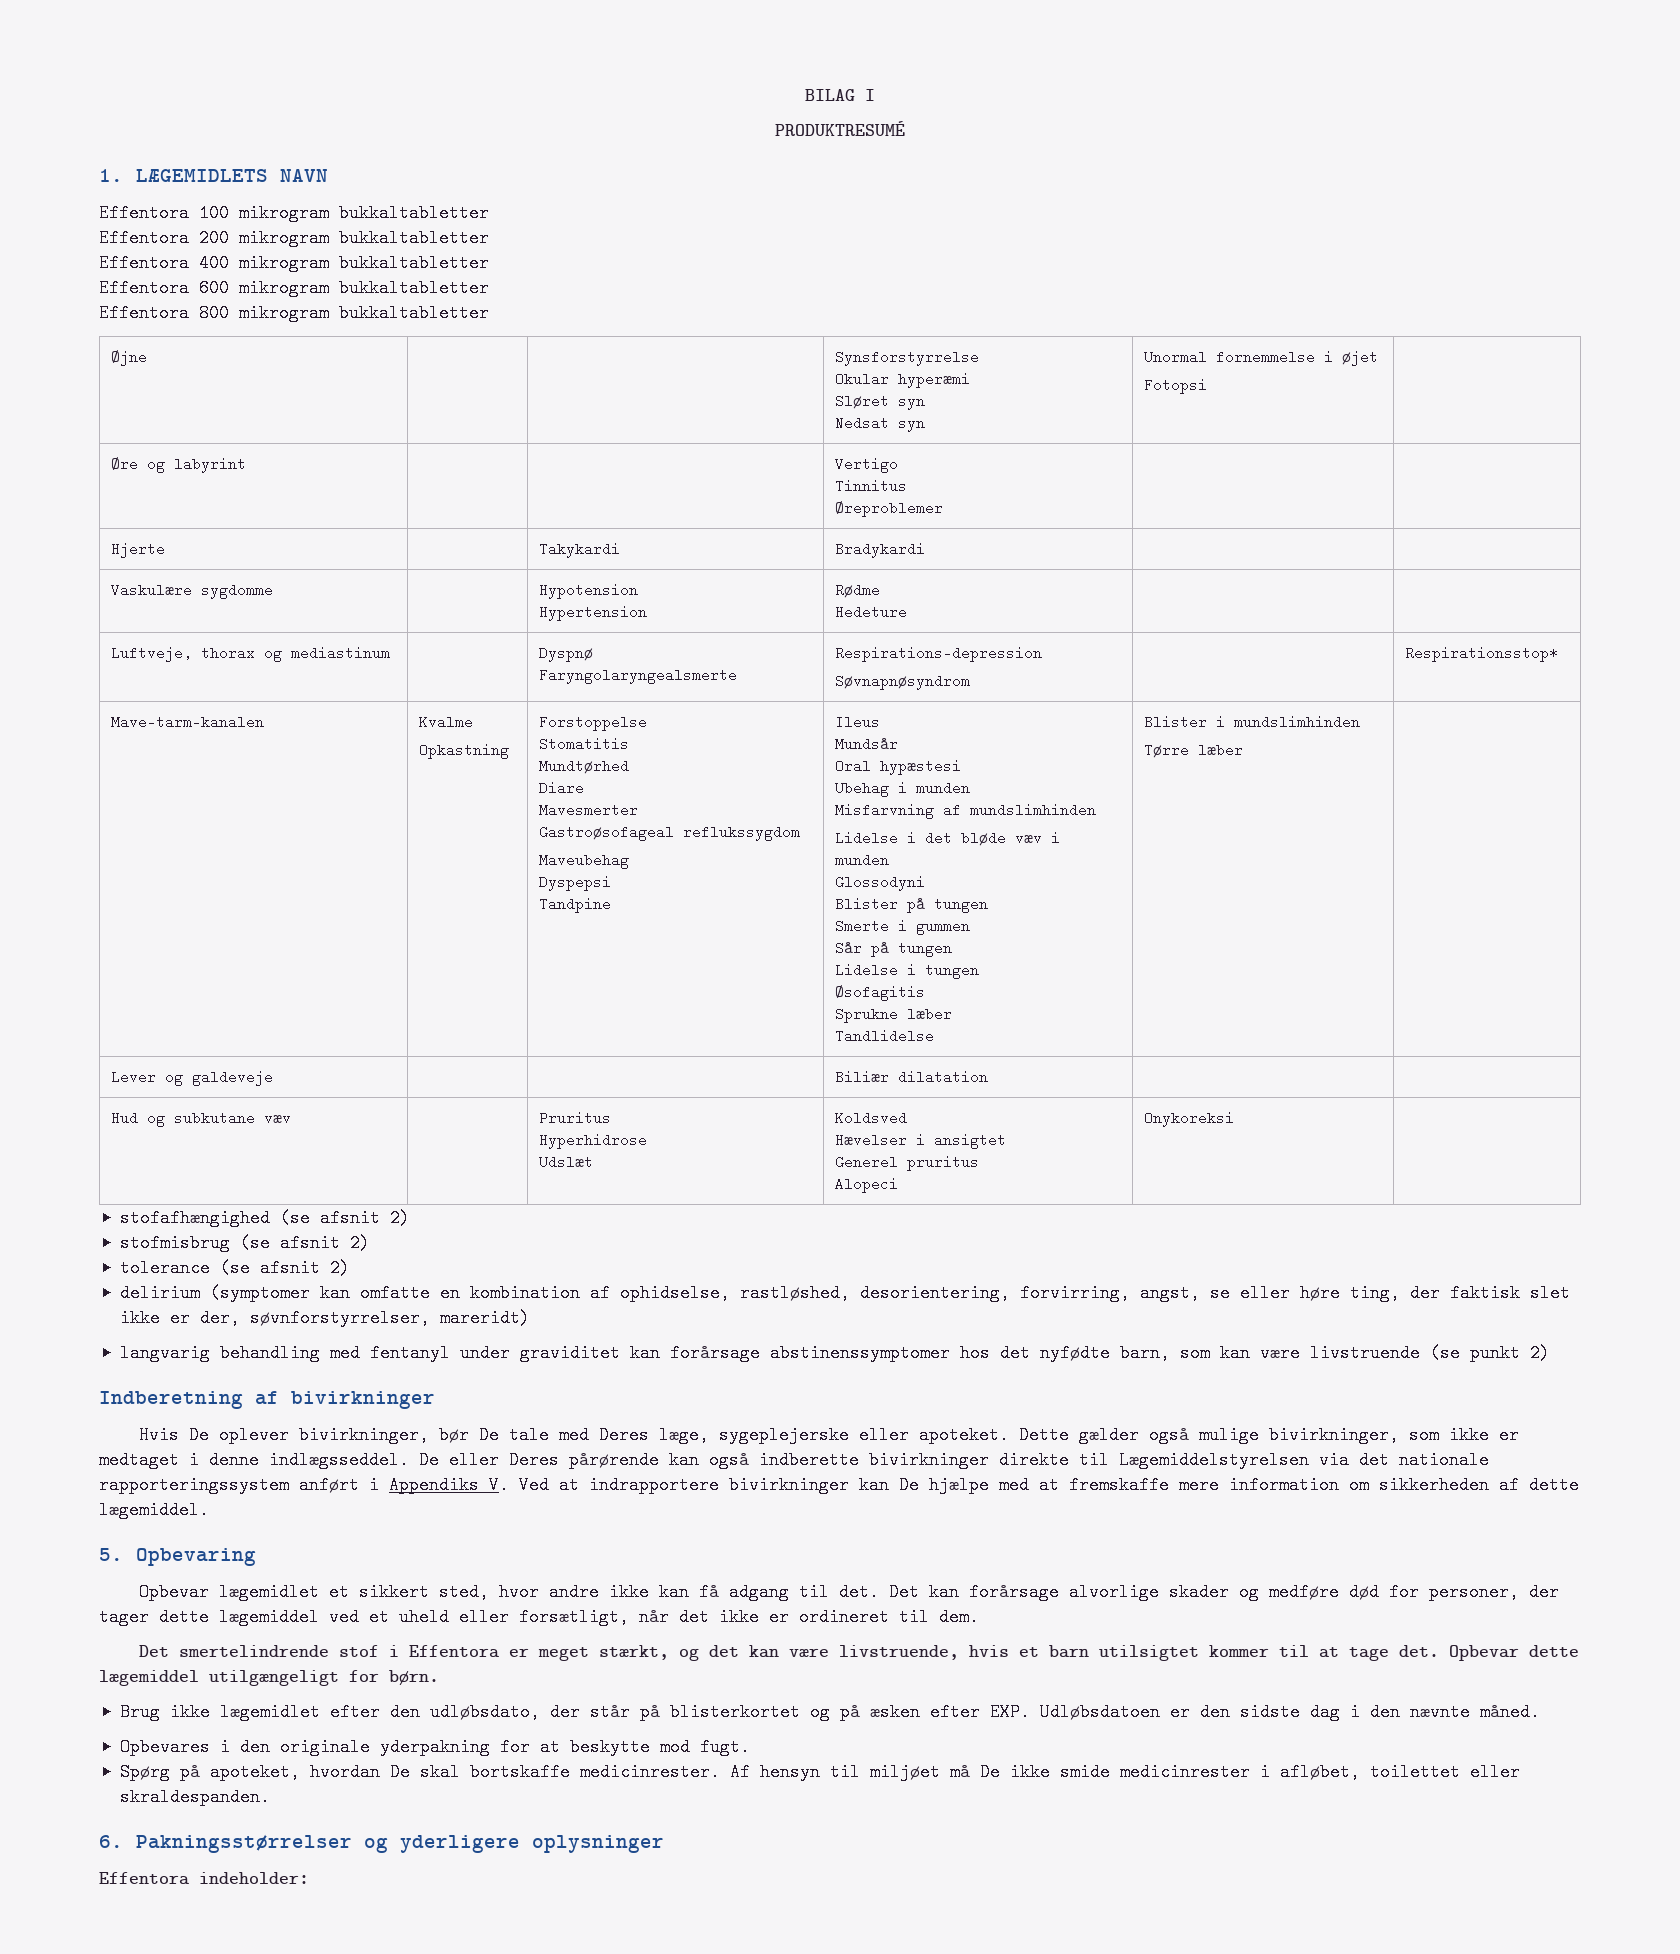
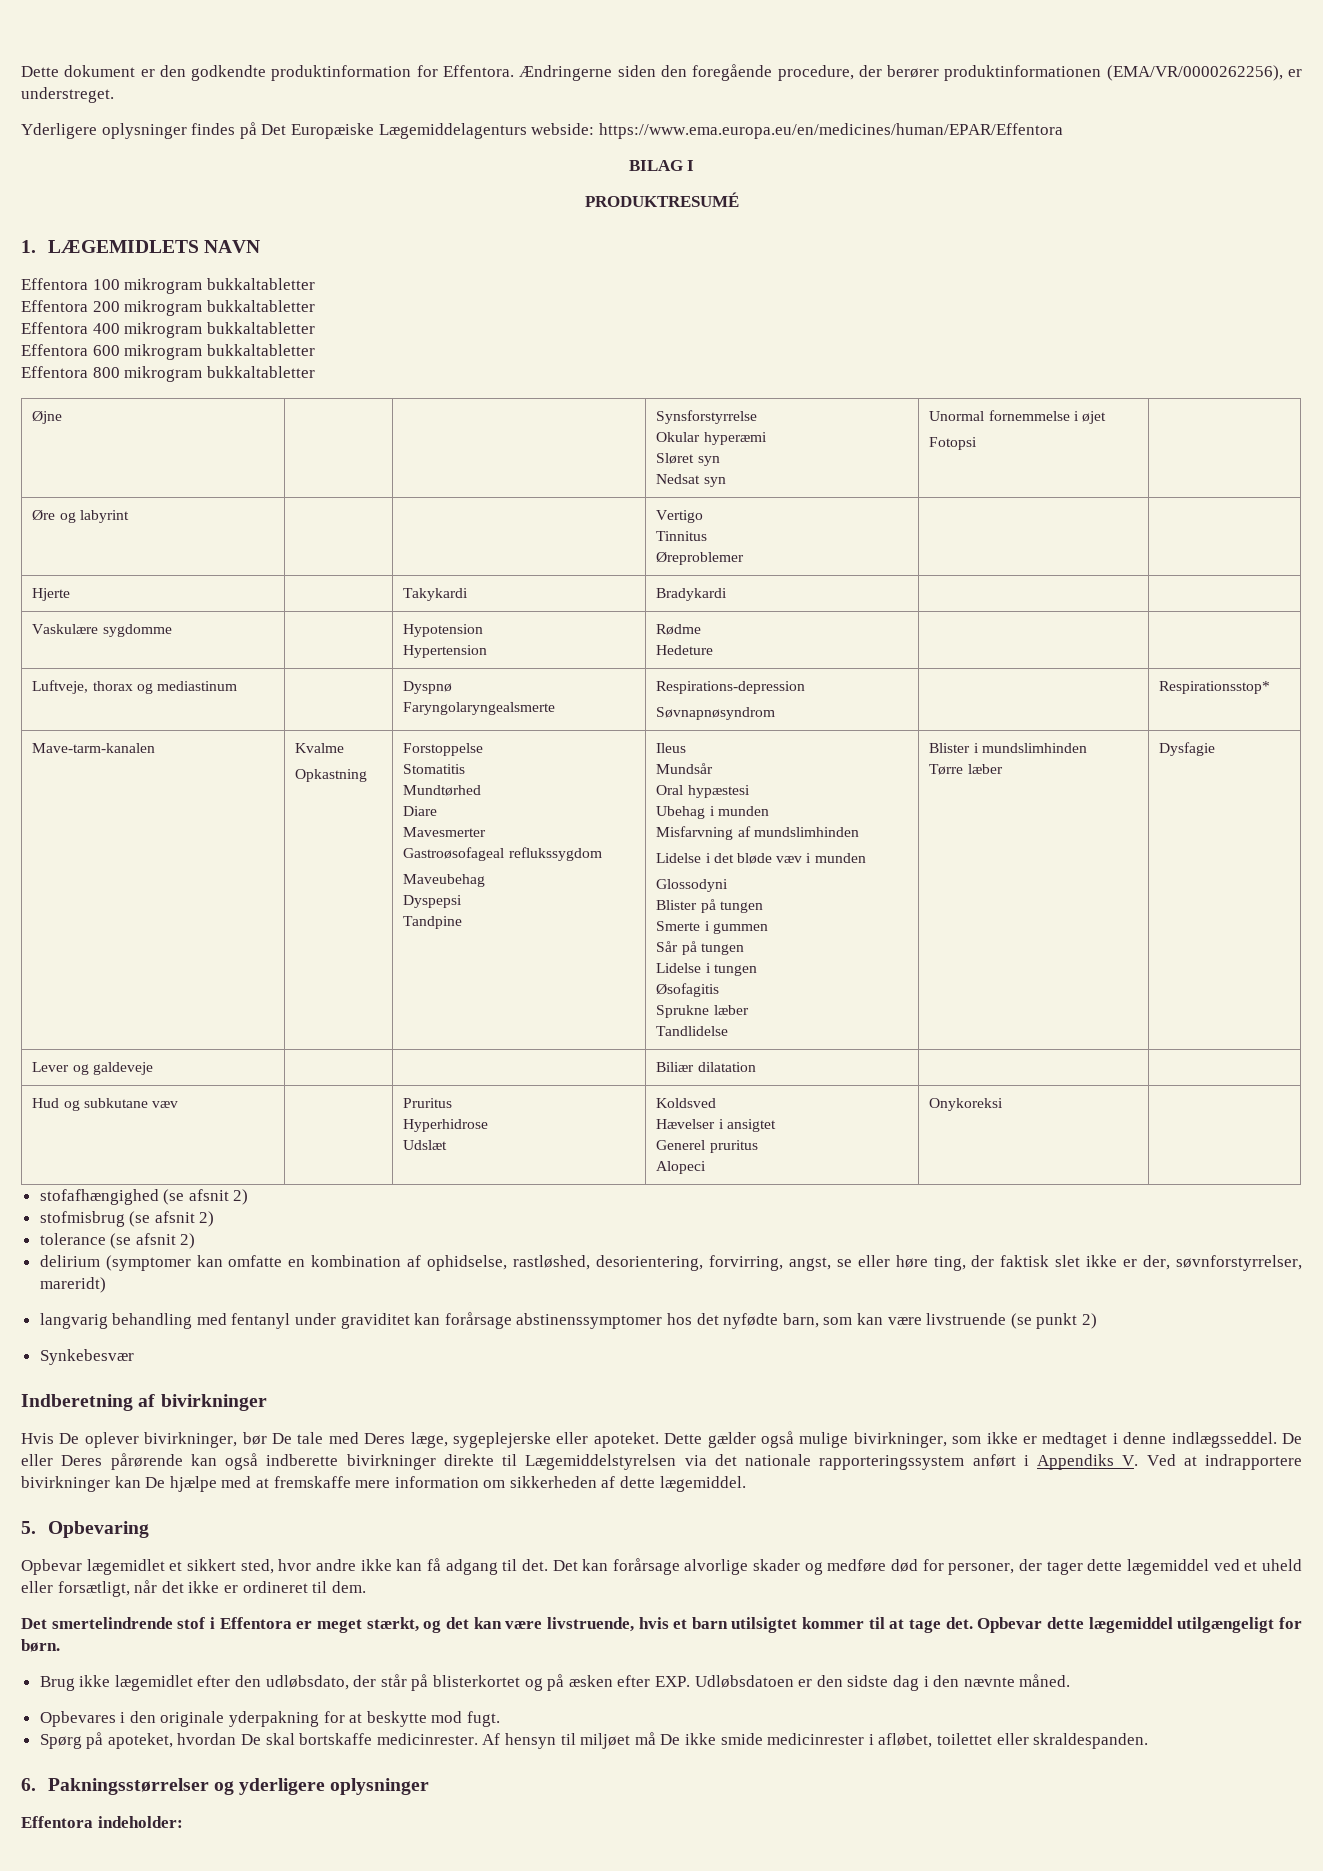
+ Dette dokument er den godkendte produktinformation for Effentora. Ændringerne siden den foregående procedure, der berører produktinformationen (EMA/VR/0000262256), er understreget.
+ Yderligere oplysninger findes på Det Europæiske Lægemiddelagenturs webside: https://www.ema.europa.eu/en/medicines/human/EPAR/Effentora
+ Dysfagie
+ Synkebesvær

